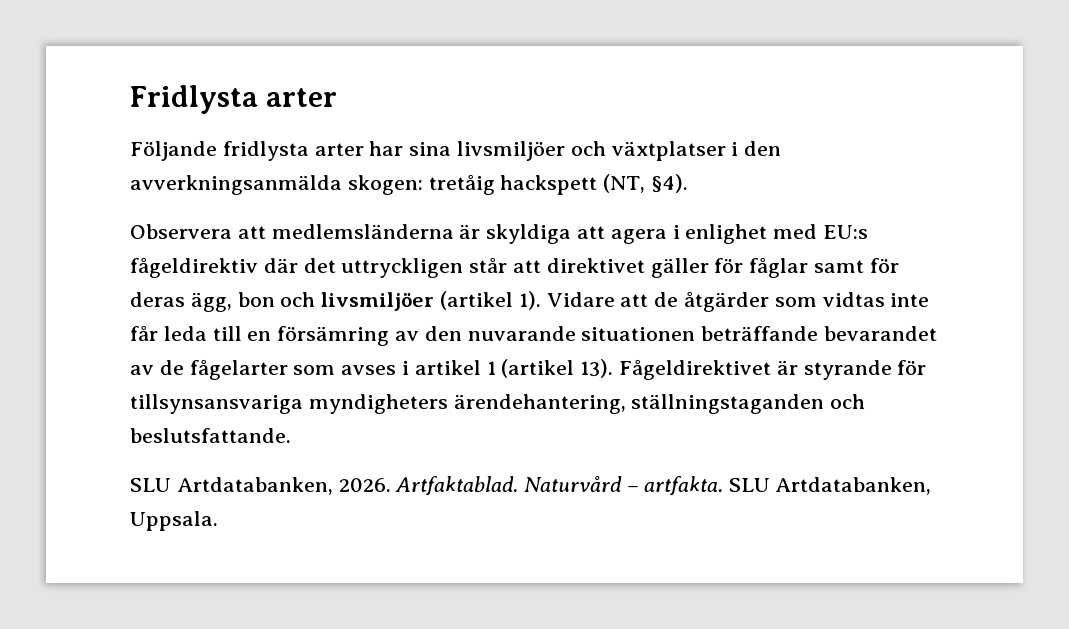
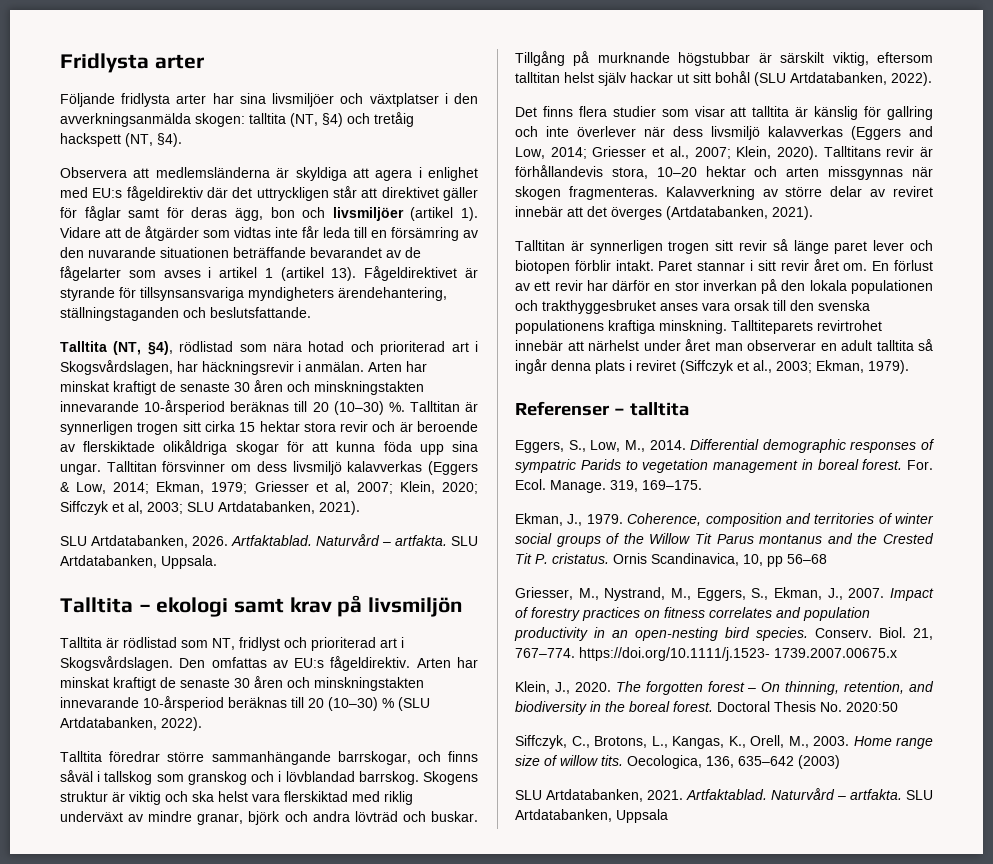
- Följande fridlysta arter har sina livsmiljöer och växtplatser i den avverkningsanmälda skogen: tretåig hackspett (NT, §4).
+ Följande fridlysta arter har sina livsmiljöer och växtplatser i den avverkningsanmälda skogen: talltita (NT, §4) och tretåig hackspett (NT, §4).
+ Talltita (NT, §4), rödlistad som nära hotad och prioriterad art i Skogsvårdslagen, har häckningsrevir i anmälan. Arten har minskat kraftigt de senaste 30 åren och minskningstakten innevarande 10-årsperiod beräknas till 20 (10–30) %. Talltitan är synnerligen trogen sitt cirka 15 hektar stora revir och är beroende av flerskiktade olikåldriga skogar för att kunna föda upp sina ungar. Talltitan försvinner om dess livsmiljö kalavverkas (Eggers & Low, 2014; Ekman, 1979; Griesser et al, 2007; Klein, 2020; Siffczyk et al, 2003; SLU Artdatabanken, 2021).
+ Talltita – ekologi samt krav på livsmiljön
+ Talltita är rödlistad som NT, fridlyst och prioriterad art i Skogsvårdslagen. Den omfattas av EU:s fågeldirektiv. Arten har minskat kraftigt de senaste 30 åren och minskningstakten innevarande 10-årsperiod beräknas till 20 (10–30) % (SLU Artdatabanken, 2022).
+ Talltita föredrar större sammanhängande barrskogar, och finns såväl i tallskog som granskog och i lövblandad barrskog. Skogens struktur är viktig och ska helst vara flerskiktad med riklig underväxt av mindre granar, björk och andra lövträd och buskar. Tillgång på murknande högstubbar är särskilt viktig, eftersom talltitan helst själv hackar ut sitt bohål (SLU Artdatabanken, 2022).
+ Det finns flera studier som visar att talltita är känslig för gallring och inte överlever när dess livsmiljö kalavverkas (Eggers and Low, 2014; Griesser et al., 2007; Klein, 2020). Talltitans revir är förhållandevis stora, 10–20 hektar och arten missgynnas när skogen fragmenteras. Kalavverkning av större delar av reviret innebär att det överges (Artdatabanken, 2021).
+ Talltitan är synnerligen trogen sitt revir så länge paret lever och biotopen förblir intakt. Paret stannar i sitt revir året om. En förlust av ett revir har därför en stor inverkan på den lokala populationen och trakthyggesbruket anses vara orsak till den svenska populationens kraftiga minskning. Talltiteparets revirtrohet innebär att närhelst under året man observerar en adult talltita så ingår denna plats i reviret (Siffczyk et al., 2003; Ekman, 1979).
+ Referenser – talltita
+ Eggers, S., Low, M., 2014. Differential demographic responses of sympatric Parids to vegetation management in boreal forest. For. Ecol. Manage. 319, 169–175.
+ Ekman, J., 1979. Coherence, composition and territories of winter social groups of the Willow Tit Parus montanus and the Crested Tit P. cristatus. Ornis Scandinavica, 10, pp 56–68
+ Griesser, M., Nystrand, M., Eggers, S., Ekman, J., 2007. Impact of forestry practices on fitness correlates and population productivity in an open-nesting bird species. Conserv. Biol. 21, 767–774. https://doi.org/10.1111/j.1523- 1739.2007.00675.x
+ Klein, J., 2020. The forgotten forest – On thinning, retention, and biodiversity in the boreal forest. Doctoral Thesis No. 2020:50
+ Siffczyk, C., Brotons, L., Kangas, K., Orell, M., 2003. Home range size of willow tits. Oecologica, 136, 635–642 (2003)
+ SLU Artdatabanken, 2021. Artfaktablad. Naturvård – artfakta. SLU Artdatabanken, Uppsala

